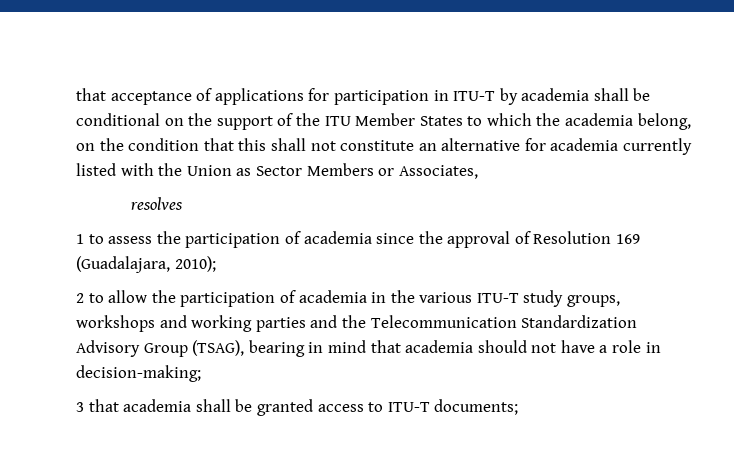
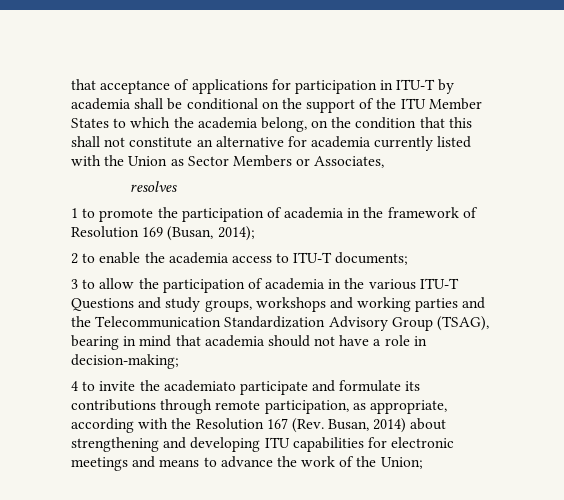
- 1 to assess the participation of academia since the approval of Resolution 169 (Guadalajara, 2010);
+ 1 to promote the participation of academia in the framework of Resolution 169 (Busan, 2014);
- 2 to allow the participation of academia in the various ITU-T study groups, workshops and working parties and the Telecommunication Standardization Advisory Group (TSAG), bearing in mind that academia should not have a role in decision-making;
+ 2 to enable the academia access to ITU-T documents;
+ 3 to allow the participation of academia in the various ITU-T Questions and study groups, workshops and working parties and the Telecommunication Standardization Advisory Group (TSAG), bearing in mind that academia should not have a role in decision-making;
- 3 that academia shall be granted access to ITU-T documents;
+ 4 to invite the academiato participate and formulate its contributions through remote participation, as appropriate, according with the Resolution 167 (Rev. Busan, 2014) about strengthening and developing ITU capabilities for electronic meetings and means to advance the work of the Union;

